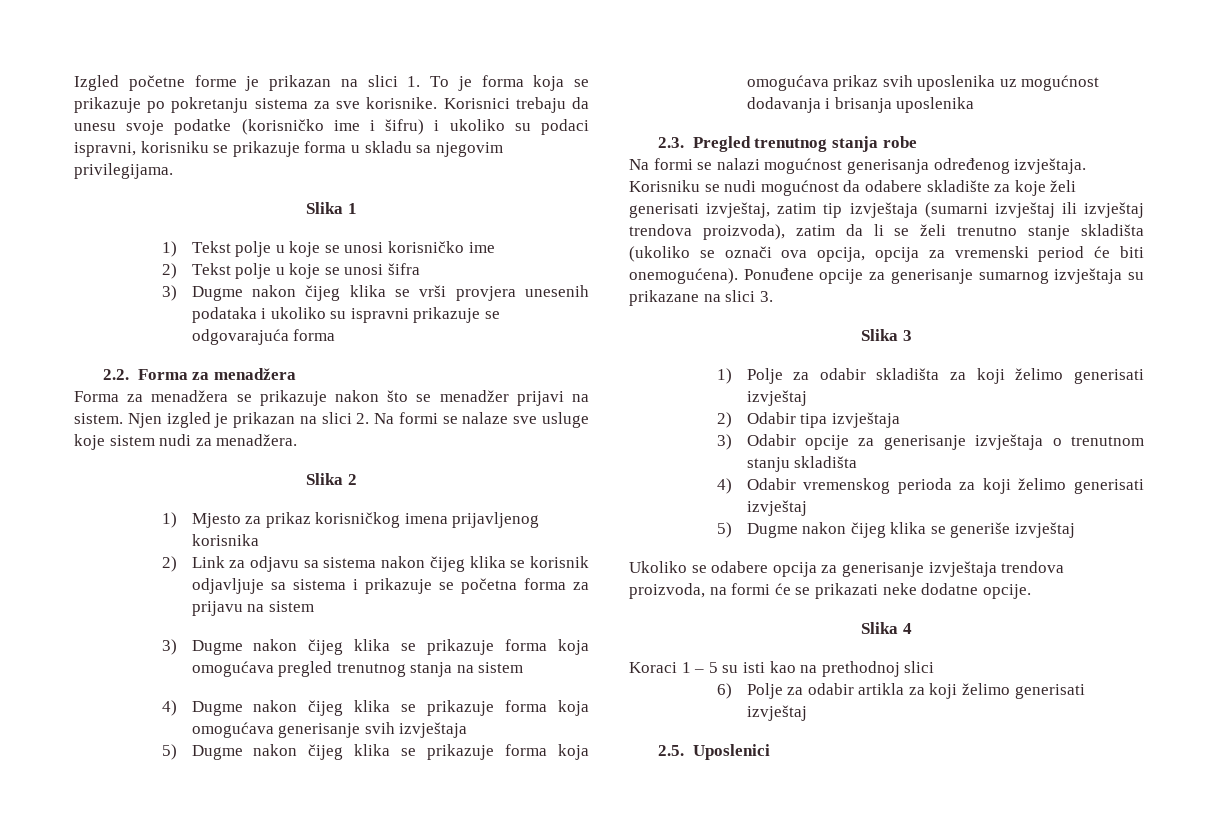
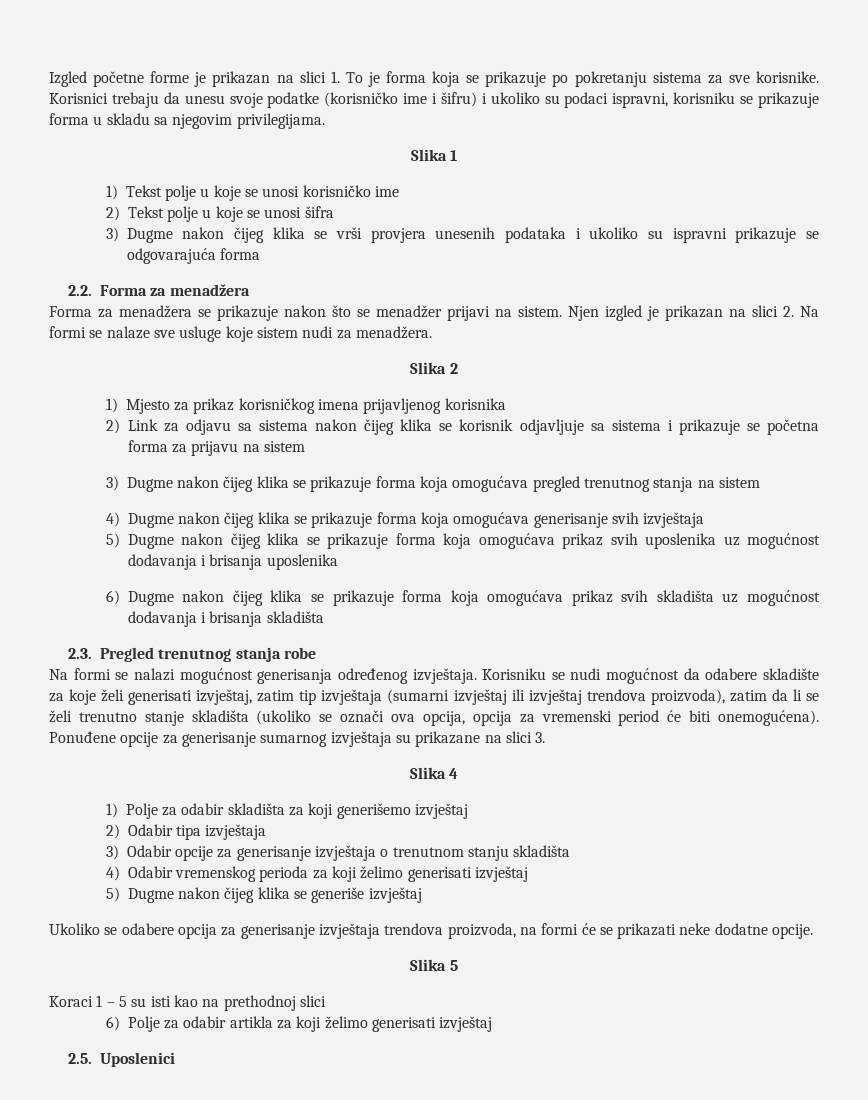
+ 6) Dugme nakon čijeg klika se prikazuje forma koja omogućava prikaz svih skladišta uz mogućnost dodavanja i brisanja skladišta
- Slika 3
+ Slika 4
- 1) Polje za odabir skladišta za koji želimo generisati izvještaj
+ 1) Polje za odabir skladišta za koji generišemo izvještaj
- Slika 4
+ Slika 5

